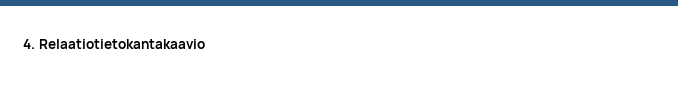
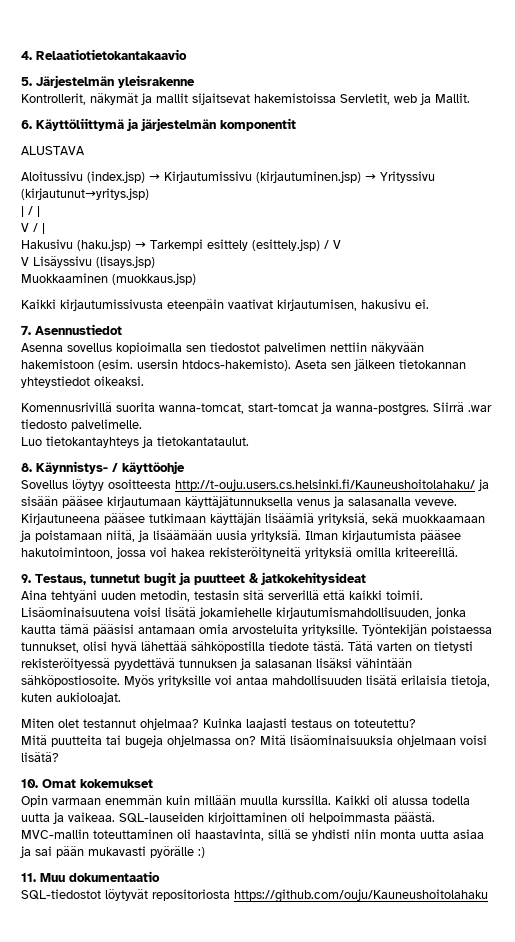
+ 5. Järjestelmän yleisrakenne
+ Kontrollerit, näkymät ja mallit sijaitsevat hakemistoissa Servletit, web ja Mallit.
+ 6. Käyttöliittymä ja järjestelmän komponentit
+ ALUSTAVA
+ Aloitussivu (index.jsp) → Kirjautumissivu (kirjautuminen.jsp) → Yrityssivu (kirjautunut→yritys.jsp)
+ | / |
+ V / |
+ Hakusivu (haku.jsp) → Tarkempi esittely (esittely.jsp) / V
+ V Lisäyssivu (lisays.jsp)
+ Muokkaaminen (muokkaus.jsp)
+ Kaikki kirjautumissivusta eteenpäin vaativat kirjautumisen, hakusivu ei.
+ 7. Asennustiedot
+ Asenna sovellus kopioimalla sen tiedostot palvelimen nettiin näkyvään hakemistoon (esim. usersin htdocs-hakemisto). Aseta sen jälkeen tietokannan yhteystiedot oikeaksi.
+ Komennusrivillä suorita wanna-tomcat, start-tomcat ja wanna-postgres. Siirrä .war tiedosto palvelimelle.
+ Luo tietokantayhteys ja tietokantataulut.
+ 8. Käynnistys- / käyttöohje
+ Sovellus löytyy osoitteesta http://t-ouju.users.cs.helsinki.fi/Kauneushoitolahaku/ ja sisään pääsee kirjautumaan käyttäjätunnuksella venus ja salasanalla veveve. Kirjautuneena pääsee tutkimaan käyttäjän lisäämiä yrityksiä, sekä muokkaamaan ja poistamaan niitä, ja lisäämään uusia yrityksiä. Ilman kirjautumista pääsee hakutoimintoon, jossa voi hakea rekisteröityneitä yrityksiä omilla kriteereillä.
+ 9. Testaus, tunnetut bugit ja puutteet & jatkokehitysideat
+ Aina tehtyäni uuden metodin, testasin sitä serverillä että kaikki toimii. Lisäominaisuutena voisi lisätä jokamiehelle kirjautumismahdollisuuden, jonka kautta tämä pääsisi antamaan omia arvosteluita yrityksille. Työntekijän poistaessa tunnukset, olisi hyvä lähettää sähköpostilla tiedote tästä. Tätä varten on tietysti rekisteröityessä pyydettävä tunnuksen ja salasanan lisäksi vähintään sähköpostiosoite. Myös yrityksille voi antaa mahdollisuuden lisätä erilaisia tietoja, kuten aukioloajat.
+ Miten olet testannut ohjelmaa? Kuinka laajasti testaus on toteutettu?
+ Mitä puutteita tai bugeja ohjelmassa on? Mitä lisäominaisuuksia ohjelmaan voisi lisätä?
+ 10. Omat kokemukset
+ Opin varmaan enemmän kuin millään muulla kurssilla. Kaikki oli alussa todella uutta ja vaikeaa. SQL-lauseiden kirjoittaminen oli helpoimmasta päästä. MVC-mallin toteuttaminen oli haastavinta, sillä se yhdisti niin monta uutta asiaa ja sai pään mukavasti pyörälle :)
+ 11. Muu dokumentaatio
+ SQL-tiedostot löytyvät repositoriosta https://github.com/ouju/Kauneushoitolahaku

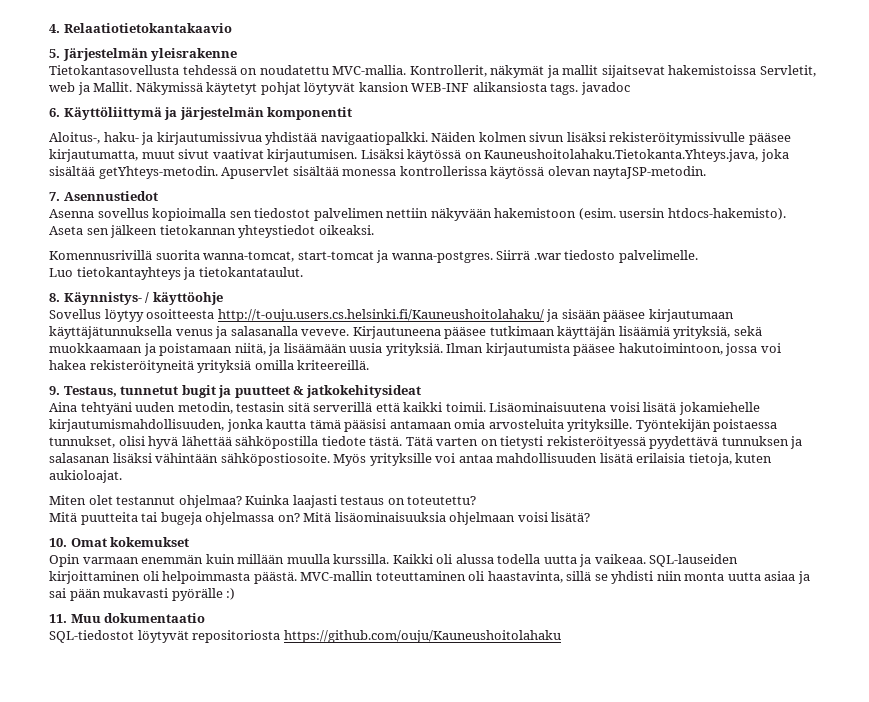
+ Tietokantasovellusta tehdessä on noudatettu MVC-mallia.
+ Näkymissä käytetyt pohjat löytyvät kansion WEB-INF alikansiosta tags. javadoc
- ALUSTAVA
- Aloitussivu (index.jsp) → Kirjautumissivu (kirjautuminen.jsp) → Yrityssivu (kirjautunut→yritys.jsp)
- | / |
- V / |
- Hakusivu (haku.jsp) → Tarkempi esittely (esittely.jsp) / V
- V Lisäyssivu (lisays.jsp)
- Muokkaaminen (muokkaus.jsp)
- Kaikki kirjautumissivusta eteenpäin vaativat kirjautumisen, hakusivu ei.
+ Aloitus-, haku- ja kirjautumissivua yhdistää navigaatiopalkki. Näiden kolmen sivun lisäksi rekisteröitymissivulle pääsee kirjautumatta, muut sivut vaativat kirjautumisen. Lisäksi käytössä on Kauneushoitolahaku.Tietokanta.Yhteys.java, joka sisältää getYhteys-metodin. Apuservlet sisältää monessa kontrollerissa käytössä olevan naytaJSP-metodin.

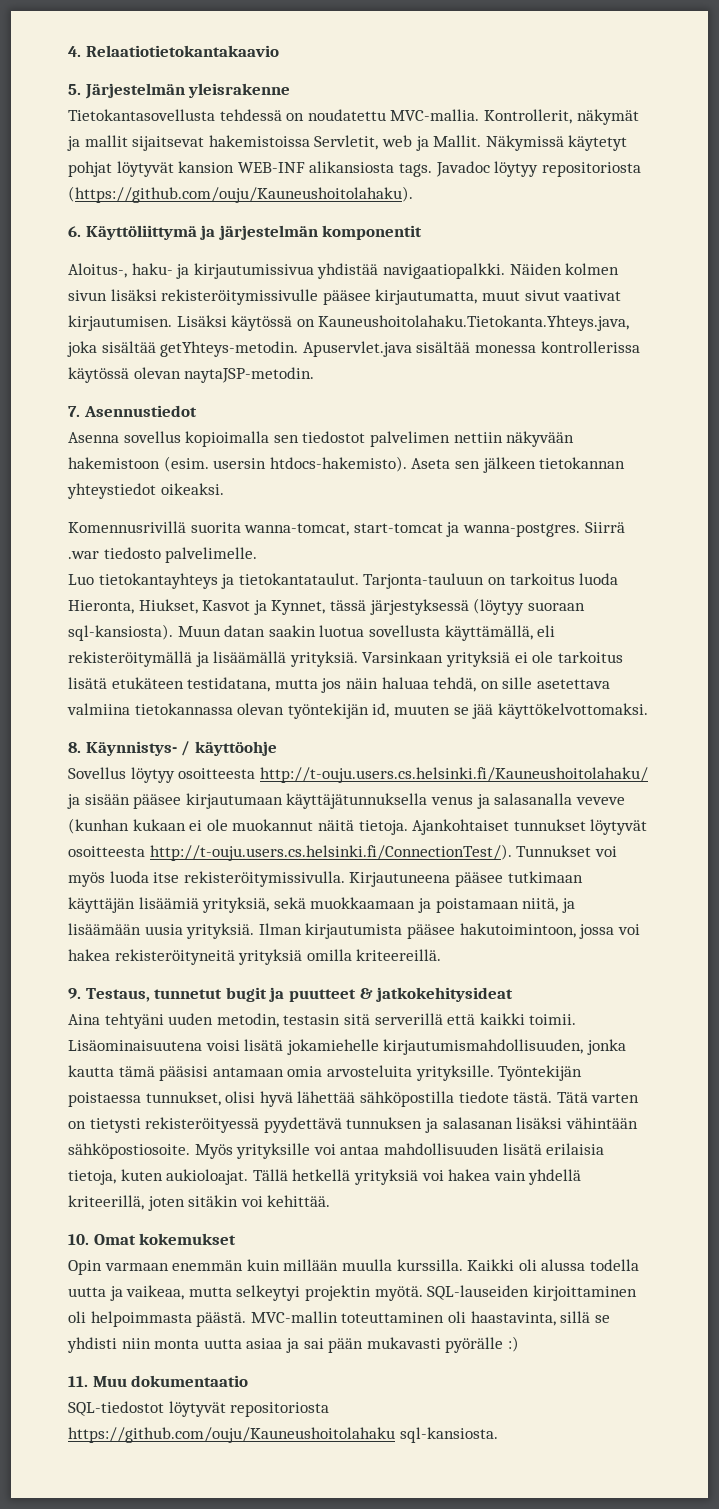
- Näkymissä käytetyt pohjat löytyvät kansion WEB-INF alikansiosta tags. javadoc
+ Näkymissä käytetyt pohjat löytyvät kansion WEB-INF alikansiosta tags. Javadoc löytyy repositoriosta (https://github.com/ouju/Kauneushoitolahaku).
- Apuservlet sisältää monessa kontrollerissa käytössä olevan naytaJSP-metodin.
+ Apuservlet.java sisältää monessa kontrollerissa käytössä olevan naytaJSP-metodin.
+ Tarjonta-tauluun on tarkoitus luoda Hieronta, Hiukset, Kasvot ja Kynnet, tässä järjestyksessä (löytyy suoraan sql-kansiosta). Muun datan saakin luotua sovellusta käyttämällä, eli rekisteröitymällä ja lisäämällä yrityksiä. Varsinkaan yrityksiä ei ole tarkoitus lisätä etukäteen testidatana, mutta jos näin haluaa tehdä, on sille asetettava valmiina tietokannassa olevan työntekijän id, muuten se jää käyttökelvottomaksi.
- Sovellus löytyy osoitteesta http://t-ouju.users.cs.helsinki.fi/Kauneushoitolahaku/ ja sisään pääsee kirjautumaan käyttäjätunnuksella venus ja salasanalla veveve.
+ Sovellus löytyy osoitteesta http://t-ouju.users.cs.helsinki.fi/Kauneushoitolahaku/ ja sisään pääsee kirjautumaan käyttäjätunnuksella venus ja salasanalla veveve (kunhan kukaan ei ole muokannut näitä tietoja. Ajankohtaiset tunnukset löytyvät osoitteesta http://t-ouju.users.cs.helsinki.fi/ConnectionTest/). Tunnukset voi myös luoda itse rekisteröitymissivulla.
- Myös yrityksille voi antaa mahdollisuuden lisätä erilaisia tietoja, kuten aukioloajat.
- Miten olet testannut ohjelmaa? Kuinka laajasti testaus on toteutettu?
- Mitä puutteita tai bugeja ohjelmassa on? Mitä lisäominaisuuksia ohjelmaan voisi lisätä?
+ Myös yrityksille voi antaa mahdollisuuden lisätä erilaisia tietoja, kuten aukioloajat. Tällä hetkellä yrityksiä voi hakea vain yhdellä kriteerillä, joten sitäkin voi kehittää.
- Kaikki oli alussa todella uutta ja vaikeaa.
+ Kaikki oli alussa todella uutta ja vaikeaa, mutta selkeytyi projektin myötä.
- SQL-tiedostot löytyvät repositoriosta https://github.com/ouju/Kauneushoitolahaku
+ SQL-tiedostot löytyvät repositoriosta https://github.com/ouju/Kauneushoitolahaku sql-kansiosta.

